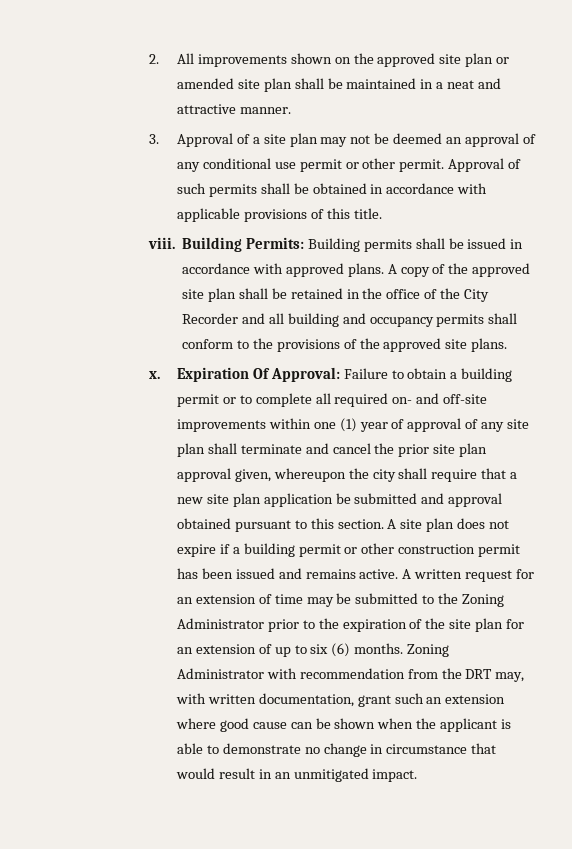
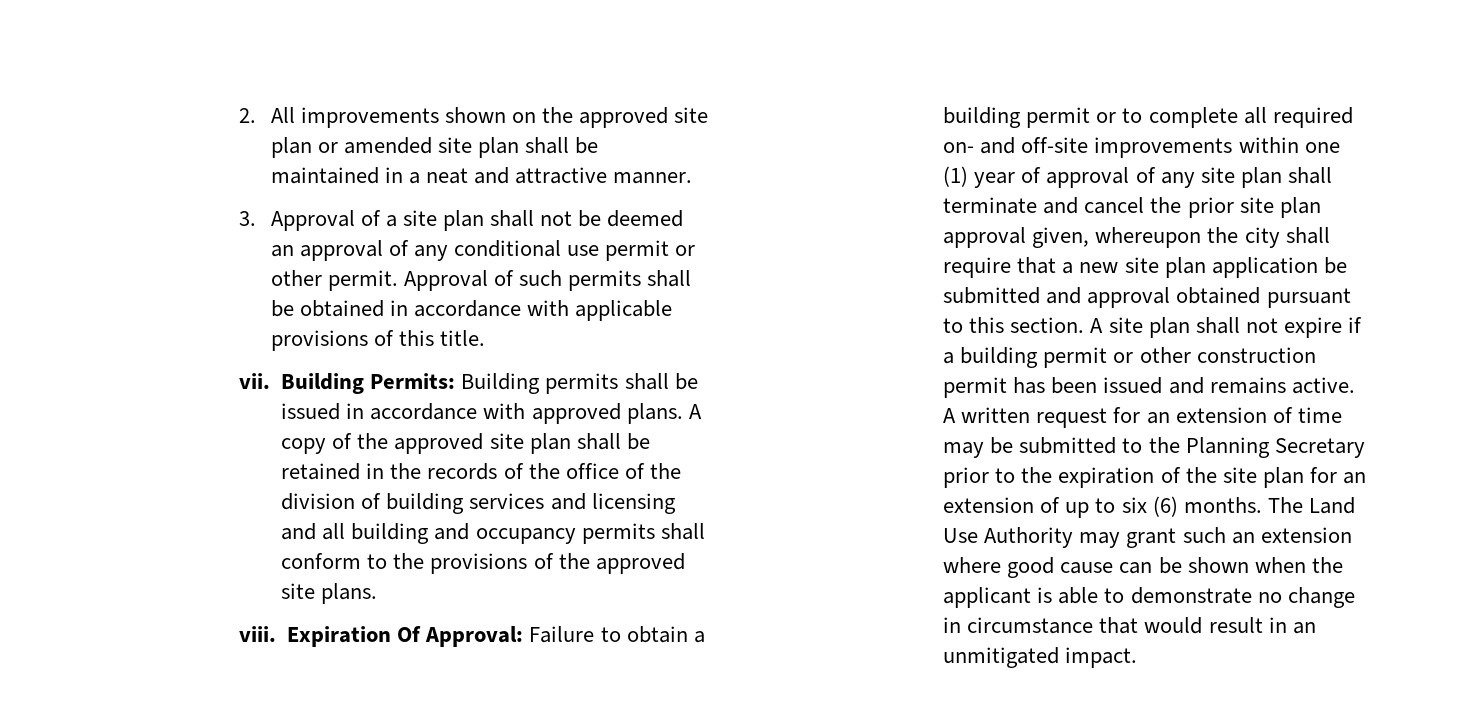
- 3. Approval of a site plan may not be deemed an approval of any conditional use permit or other permit.
+ 3. Approval of a site plan shall not be deemed an approval of any conditional use permit or other permit.
- viii.
+ vii.
- A copy of the approved site plan shall be retained in the office of the City Recorder and all building and occupancy permits shall conform to the provisions of the approved site plans.
+ A copy of the approved site plan shall be retained in the records of the office of the division of building services and licensing and all building and occupancy permits shall conform to the provisions of the approved site plans.
- x.
+ viii.
- A site plan does not expire if a building permit or other construction permit has been issued and remains active.
+ A site plan shall not expire if a building permit or other construction permit has been issued and remains active.
- A written request for an extension of time may be submitted to the Zoning Administrator prior to the expiration of the site plan for an extension of up to six (6) months.
+ A written request for an extension of time may be submitted to the Planning Secretary prior to the expiration of the site plan for an extension of up to six (6) months.
- Zoning Administrator with recommendation from the DRT may, with written documentation, grant such an extension where good cause can be shown when the applicant is able to demonstrate no change in circumstance that would result in an unmitigated impact.
+ The Land Use Authority may grant such an extension where good cause can be shown when the applicant is able to demonstrate no change in circumstance that would result in an unmitigated impact.

